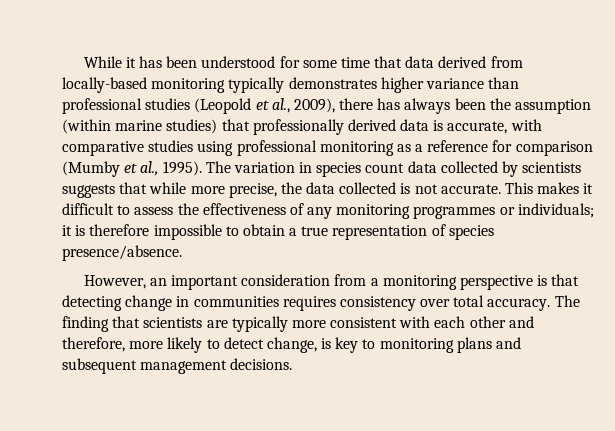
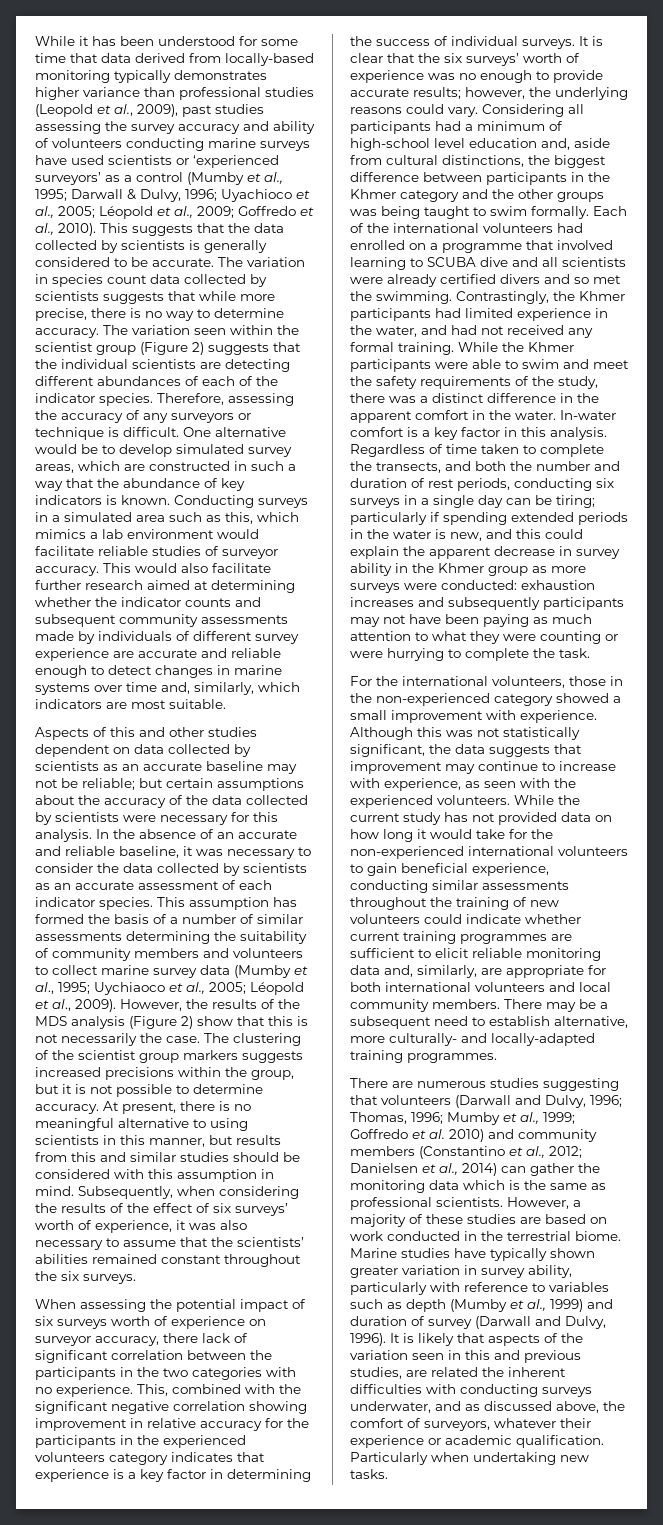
- While it has been understood for some time that data derived from locally-based monitoring typically demonstrates higher variance than professional studies (Leopold et al., 2009), there has always been the assumption (within marine studies) that professionally derived data is accurate, with comparative studies using professional monitoring as a reference for comparison (Mumby et al., 1995).
+ While it has been understood for some time that data derived from locally-based monitoring typically demonstrates higher variance than professional studies (Leopold et al., 2009), past studies assessing the survey accuracy and ability of volunteers conducting marine surveys have used scientists or ‘experienced surveyors’ as a control (Mumby et al., 1995; Darwall & Dulvy, 1996; Uyachioco et al., 2005; Léopold et al., 2009; Goffredo et al., 2010). This suggests that the data collected by scientists is generally considered to be accurate.
- The variation in species count data collected by scientists suggests that while more precise, the data collected is not accurate. This makes it difficult to assess the effectiveness of any monitoring programmes or individuals; it is therefore impossible to obtain a true representation of species presence/absence.
- However, an important consideration from a monitoring perspective is that detecting change in communities requires consistency over total accuracy. The finding that scientists are typically more consistent with each other and therefore, more likely to detect change, is key to monitoring plans and subsequent management decisions.
+ The variation in species count data collected by scientists suggests that while more precise, there is no way to determine accuracy. The variation seen within the scientist group (Figure 2) suggests that the individual scientists are detecting different abundances of each of the indicator species. Therefore, assessing the accuracy of any surveyors or technique is difficult. One alternative would be to develop simulated survey areas, which are constructed in such a way that the abundance of key indicators is known. Conducting surveys in a simulated area such as this, which mimics a lab environment would facilitate reliable studies of surveyor accuracy. This would also facilitate further research aimed at determining whether the indicator counts and subsequent community assessments made by individuals of different survey experience are accurate and reliable enough to detect changes in marine systems over time and, similarly, which indicators are most suitable.
+ Aspects of this and other studies dependent on data collected by scientists as an accurate baseline may not be reliable; but certain assumptions about the accuracy of the data collected by scientists were necessary for this analysis. In the absence of an accurate and reliable baseline, it was necessary to consider the data collected by scientists as an accurate assessment of each indicator species. This assumption has formed the basis of a number of similar assessments determining the suitability of community members and volunteers to collect marine survey data (Mumby et al., 1995; Uychiaoco et al., 2005; Léopold et al., 2009). However, the results of the MDS analysis (Figure 2) show that this is not necessarily the case. The clustering of the scientist group markers suggests increased precisions within the group, but it is not possible to determine accuracy. At present, there is no meaningful alternative to using scientists in this manner, but results from this and similar studies should be considered with this assumption in mind. Subsequently, when considering the results of the effect of six surveys’ worth of experience, it was also necessary to assume that the scientists’ abilities remained constant throughout the six surveys.
+ When assessing the potential impact of six surveys worth of experience on surveyor accuracy, there lack of significant correlation between the participants in the two categories with no experience. This, combined with the significant negative correlation showing improvement in relative accuracy for the participants in the experienced volunteers category indicates that experience is a key factor in determining the success of individual surveys. It is clear that the six surveys’ worth of experience was no enough to provide accurate results; however, the underlying reasons could vary. Considering all participants had a minimum of high-school level education and, aside from cultural distinctions, the biggest difference between participants in the Khmer category and the other groups was being taught to swim formally. Each of the international volunteers had enrolled on a programme that involved learning to SCUBA dive and all scientists were already certified divers and so met the swimming. Contrastingly, the Khmer participants had limited experience in the water, and had not received any formal training. While the Khmer participants were able to swim and meet the safety requirements of the study, there was a distinct difference in the apparent comfort in the water. In-water comfort is a key factor in this analysis. Regardless of time taken to complete the transects, and both the number and duration of rest periods, conducting six surveys in a single day can be tiring; particularly if spending extended periods in the water is new, and this could explain the apparent decrease in survey ability in the Khmer group as more surveys were conducted: exhaustion increases and subsequently participants may not have been paying as much attention to what they were counting or were hurrying to complete the task.
+ For the international volunteers, those in the non-experienced category showed a small improvement with experience. Although this was not statistically significant, the data suggests that improvement may continue to increase with experience, as seen with the experienced volunteers. While the current study has not provided data on how long it would take for the non-experienced international volunteers to gain beneficial experience, conducting similar assessments throughout the training of new volunteers could indicate whether current training programmes are sufficient to elicit reliable monitoring data and, similarly, are appropriate for both international volunteers and local community members. There may be a subsequent need to establish alternative, more culturally- and locally-adapted training programmes.
+ There are numerous studies suggesting that volunteers (Darwall and Dulvy, 1996; Thomas, 1996; Mumby et al., 1999; Goffredo et al. 2010) and community members (Constantino et al., 2012; Danielsen et al., 2014) can gather the monitoring data which is the same as professional scientists. However, a majority of these studies are based on work conducted in the terrestrial biome. Marine studies have typically shown greater variation in survey ability, particularly with reference to variables such as depth (Mumby et al., 1999) and duration of survey (Darwall and Dulvy, 1996). It is likely that aspects of the variation seen in this and previous studies, are related the inherent difficulties with conducting surveys underwater, and as discussed above, the comfort of surveyors, whatever their experience or academic qualification. Particularly when undertaking new tasks.

